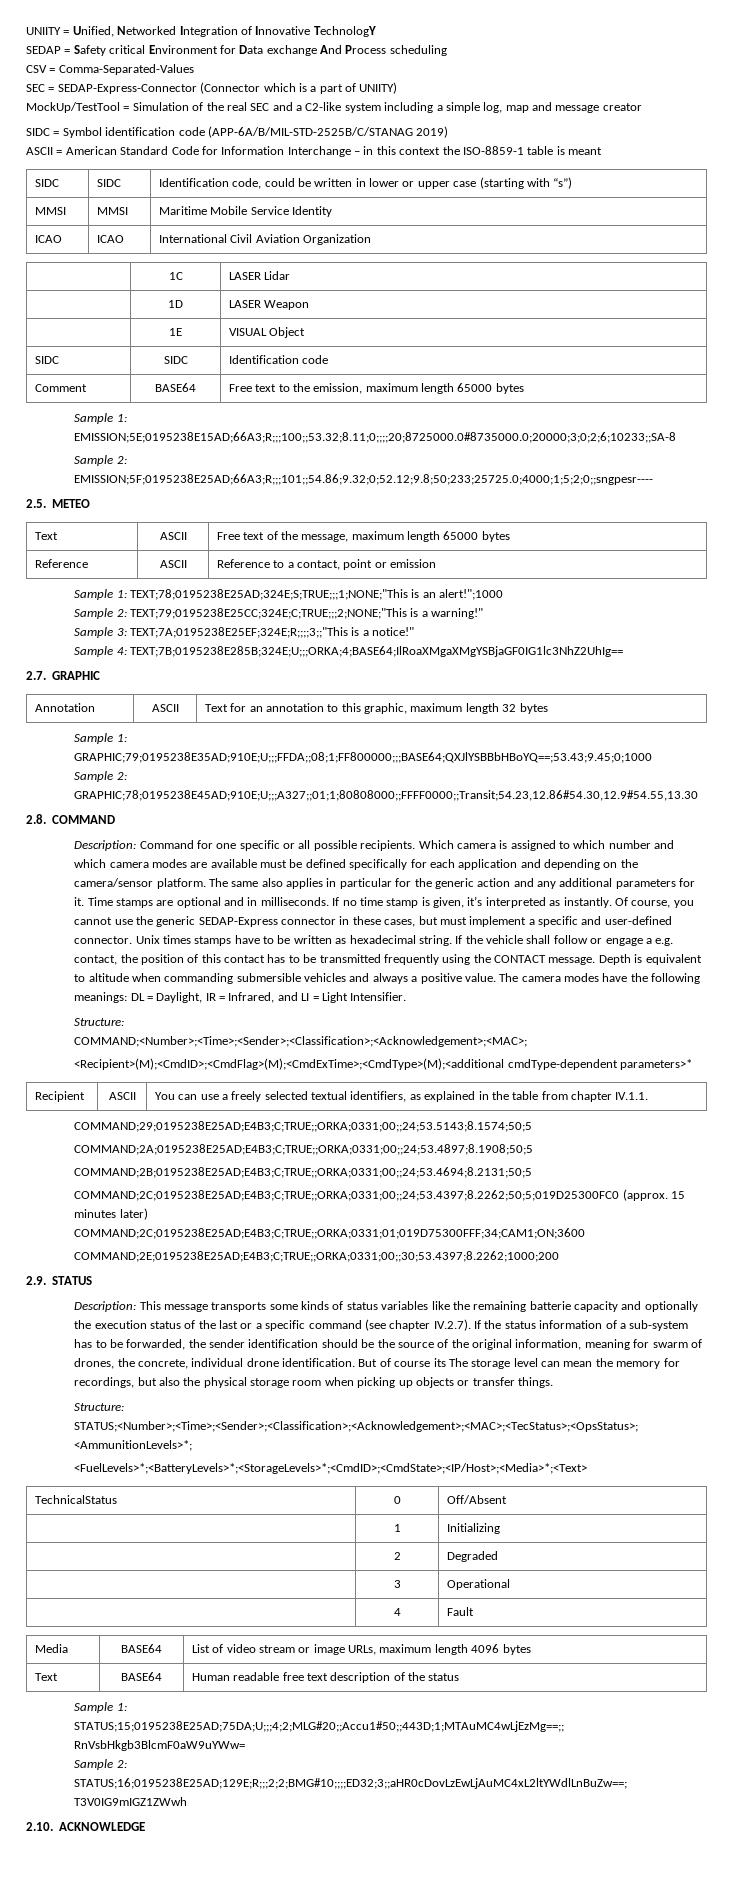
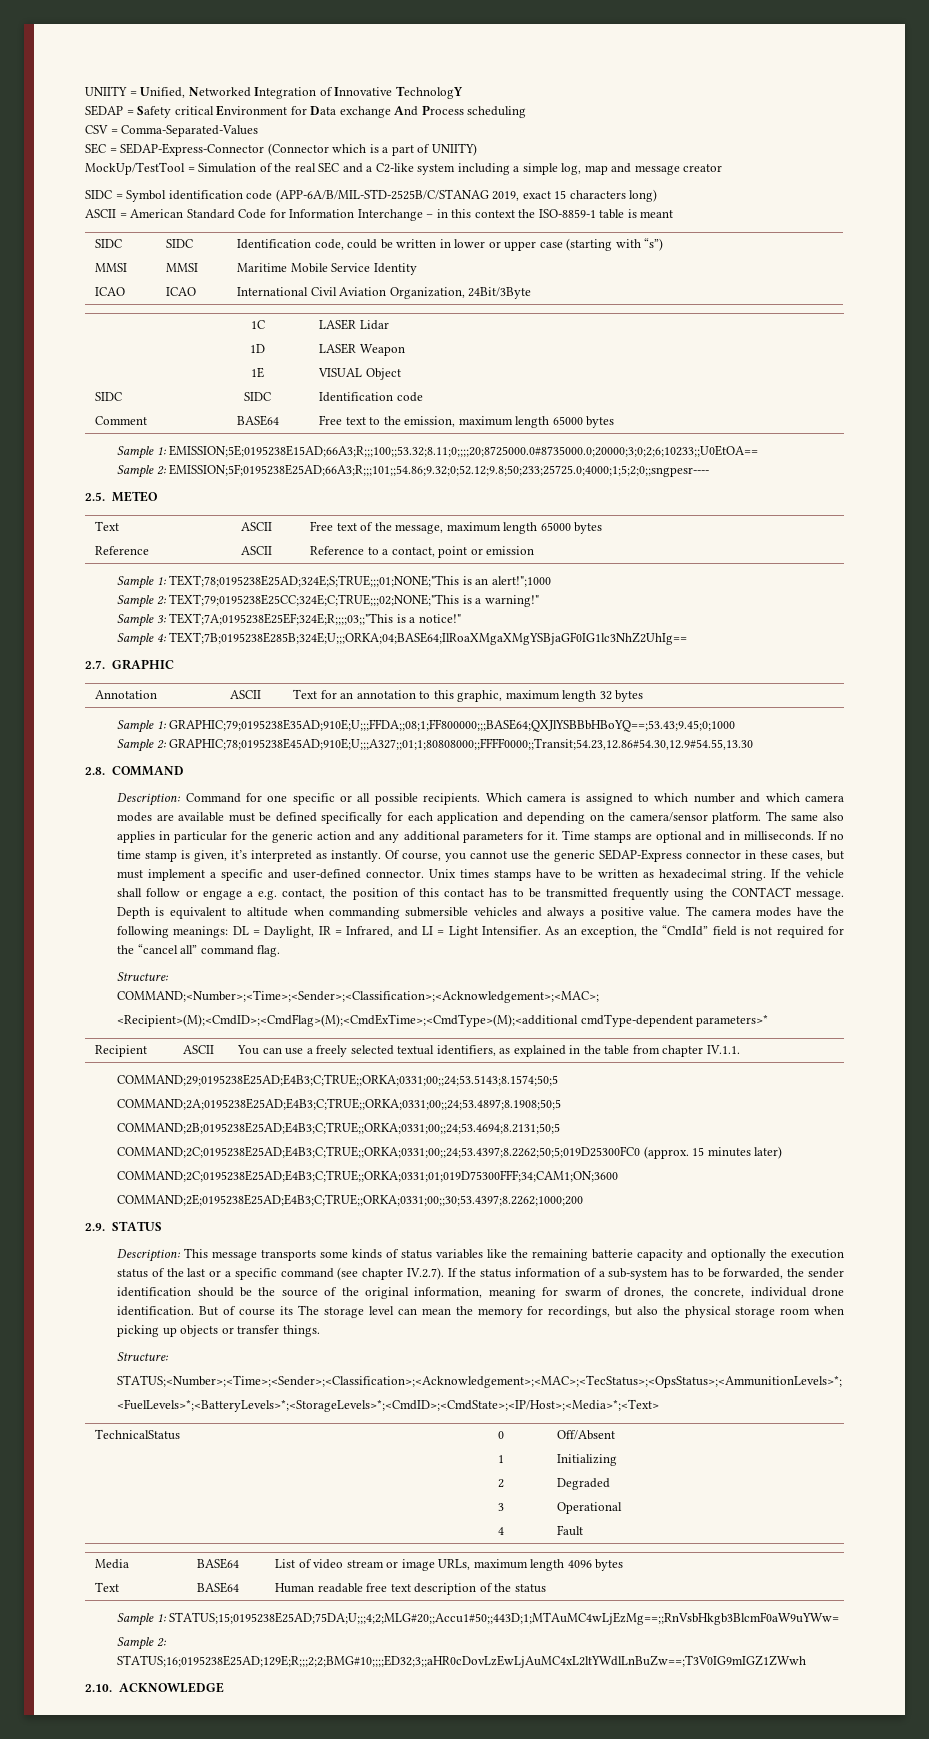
- SIDC = Symbol identification code (APP-6A/B/MIL-STD-2525B/C/STANAG 2019)
+ SIDC = Symbol identification code (APP-6A/B/MIL-STD-2525B/C/STANAG 2019, exact 15 characters long)
- ICAO | ICAO | International Civil Aviation Organization
+ ICAO | ICAO | International Civil Aviation Organization, 24Bit/3Byte
- Sample 1: EMISSION;5E;0195238E15AD;66A3;R;;;100;;53.32;8.11;0;;;;20;8725000.0#8735000.0;20000;3;0;2;6;10233;;SA-8
+ Sample 1: EMISSION;5E;0195238E15AD;66A3;R;;;100;;53.32;8.11;0;;;;20;8725000.0#8735000.0;20000;3;0;2;6;10233;;U0EtOA==
- Sample 1: TEXT;78;0195238E25AD;324E;S;TRUE;;;1;NONE;"This is an alert!";1000
+ Sample 1: TEXT;78;0195238E25AD;324E;S;TRUE;;;01;NONE;"This is an alert!";1000
- Sample 2: TEXT;79;0195238E25CC;324E;C;TRUE;;;2;NONE;"This is a warning!"
+ Sample 2: TEXT;79;0195238E25CC;324E;C;TRUE;;;02;NONE;"This is a warning!"
- Sample 3: TEXT;7A;0195238E25EF;324E;R;;;;3;;"This is a notice!"
+ Sample 3: TEXT;7A;0195238E25EF;324E;R;;;;03;;"This is a notice!"
- Sample 4: TEXT;7B;0195238E285B;324E;U;;;ORKA;4;BASE64;IlRoaXMgaXMgYSBjaGF0IG1lc3NhZ2UhIg==
+ Sample 4: TEXT;7B;0195238E285B;324E;U;;;ORKA;04;BASE64;IlRoaXMgaXMgYSBjaGF0IG1lc3NhZ2UhIg==
+ As an exception, the “CmdId” field is not required for the “cancel all” command flag.

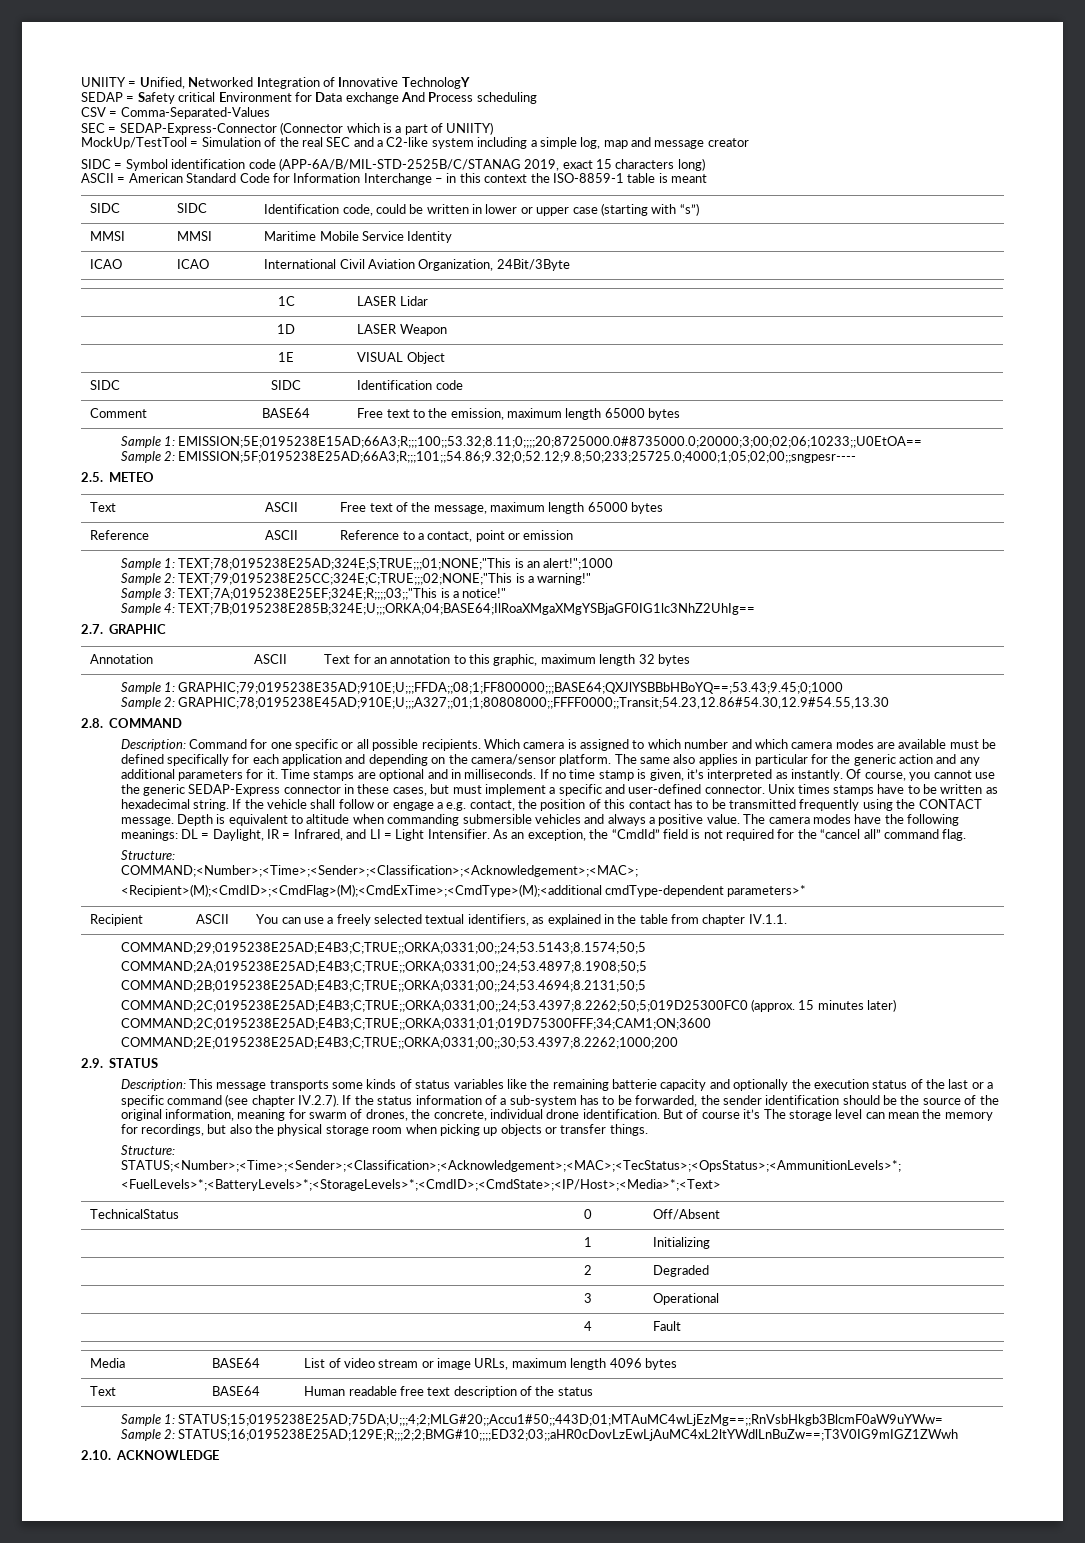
- Sample 1: EMISSION;5E;0195238E15AD;66A3;R;;;100;;53.32;8.11;0;;;;20;8725000.0#8735000.0;20000;3;0;2;6;10233;;U0EtOA==
- Sample 2: EMISSION;5F;0195238E25AD;66A3;R;;;101;;54.86;9.32;0;52.12;9.8;50;233;25725.0;4000;1;5;2;0;;sngpesr----
+ Sample 1: EMISSION;5E;0195238E15AD;66A3;R;;;100;;53.32;8.11;0;;;;20;8725000.0#8735000.0;20000;3;00;02;06;10233;;U0EtOA==
+ Sample 2: EMISSION;5F;0195238E25AD;66A3;R;;;101;;54.86;9.32;0;52.12;9.8;50;233;25725.0;4000;1;05;02;00;;sngpesr----
- But of course its The storage level can mean the memory for recordings, but also the physical storage room when picking up objects or transfer things.
+ But of course it’s The storage level can mean the memory for recordings, but also the physical storage room when picking up objects or transfer things.
- Sample 1: STATUS;15;0195238E25AD;75DA;U;;;4;2;MLG#20;;Accu1#50;;443D;1;MTAuMC4wLjEzMg==;;RnVsbHkgb3BlcmF0aW9uYWw=
- Sample 2: STATUS;16;0195238E25AD;129E;R;;;2;2;BMG#10;;;;ED32;3;;aHR0cDovLzEwLjAuMC4xL2ltYWdlLnBuZw==;T3V0IG9mIGZ1ZWwh
+ Sample 1: STATUS;15;0195238E25AD;75DA;U;;;4;2;MLG#20;;Accu1#50;;443D;01;MTAuMC4wLjEzMg==;;RnVsbHkgb3BlcmF0aW9uYWw=
+ Sample 2: STATUS;16;0195238E25AD;129E;R;;;2;2;BMG#10;;;;ED32;03;;aHR0cDovLzEwLjAuMC4xL2ltYWdlLnBuZw==;T3V0IG9mIGZ1ZWwh

